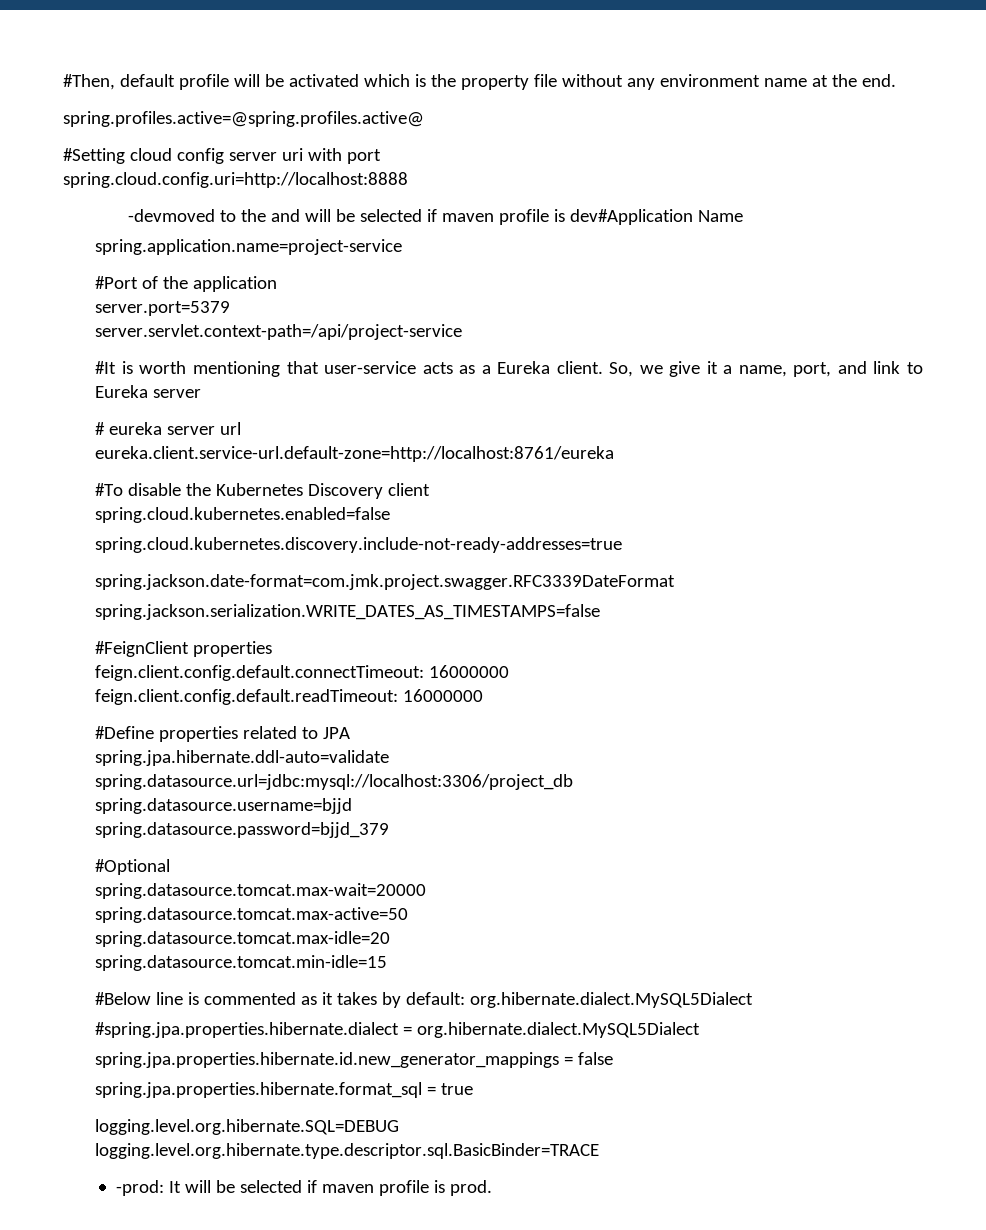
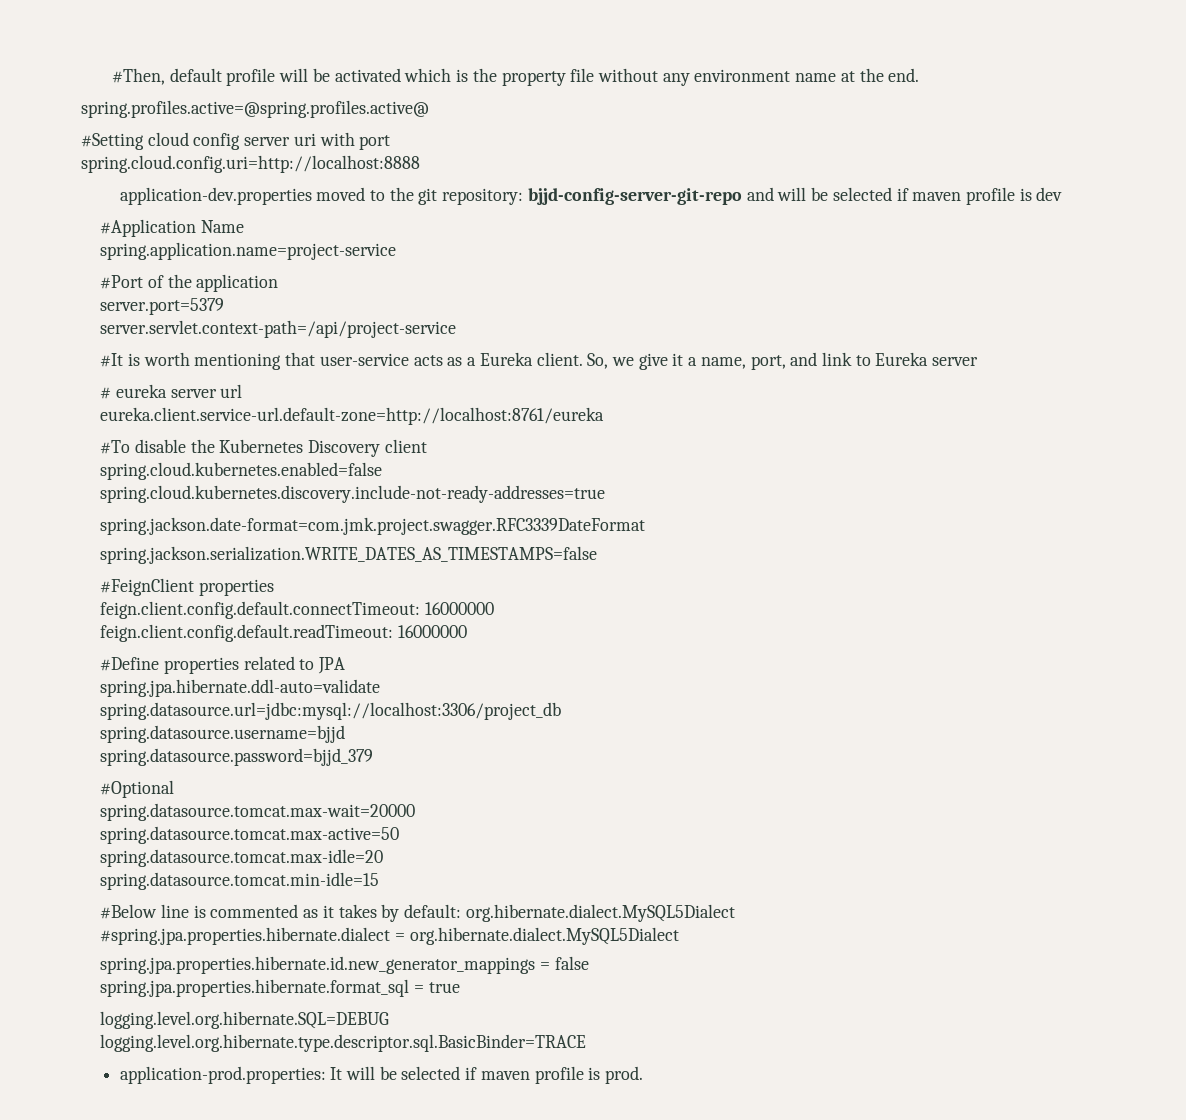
- -devmoved to the and will be selected if maven profile is dev#Application Name
+ application-dev.properties moved to the git repository: bjjd-config-server-git-repo and will be selected if maven profile is dev
+ #Application Name
- -prod: It will be selected if maven profile is prod.
+ application-prod.properties: It will be selected if maven profile is prod.

